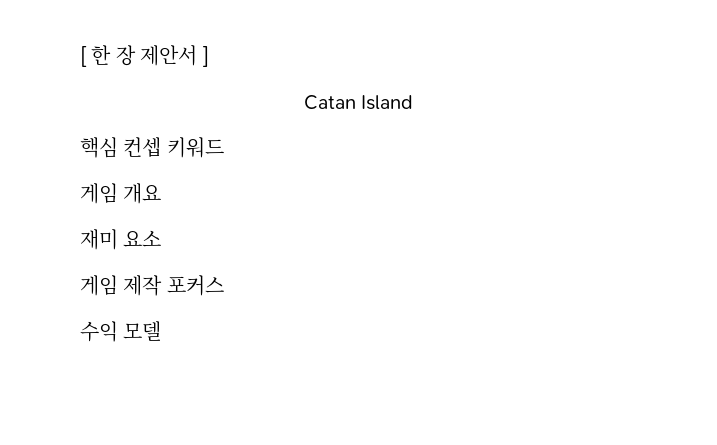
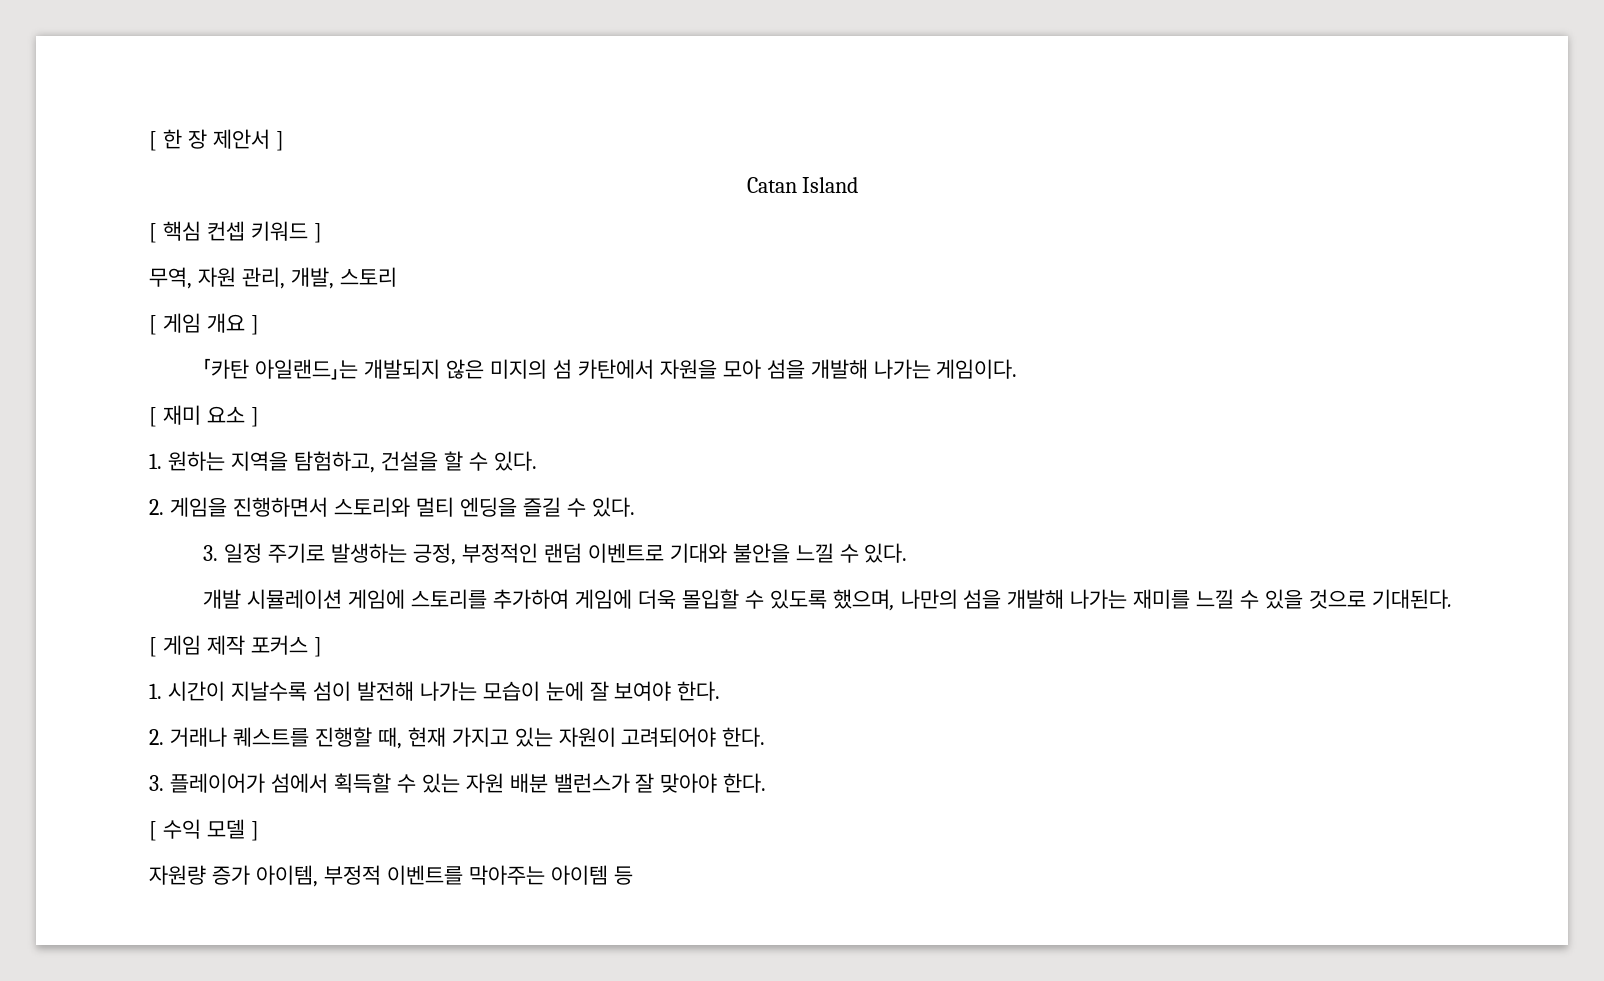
- 핵심 컨셉 키워드
- 게임 개요
- 재미 요소
- 게임 제작 포커스
- 수익 모델
+ [ 핵심 컨셉 키워드 ]
+ 무역, 자원 관리, 개발, 스토리
+ [ 게임 개요 ]
+ 「카탄 아일랜드」는 개발되지 않은 미지의 섬 카탄에서 자원을 모아 섬을 개발해 나가는 게임이다.
+ [ 재미 요소 ]
+ 1. 원하는 지역을 탐험하고, 건설을 할 수 있다.
+ 2. 게임을 진행하면서 스토리와 멀티 엔딩을 즐길 수 있다.
+ 3. 일정 주기로 발생하는 긍정, 부정적인 랜덤 이벤트로 기대와 불안을 느낄 수 있다.
+ 개발 시뮬레이션 게임에 스토리를 추가하여 게임에 더욱 몰입할 수 있도록 했으며, 나만의 섬을 개발해 나가는 재미를 느낄 수 있을 것으로 기대된다.
+ [ 게임 제작 포커스 ]
+ 1. 시간이 지날수록 섬이 발전해 나가는 모습이 눈에 잘 보여야 한다.
+ 2. 거래나 퀘스트를 진행할 때, 현재 가지고 있는 자원이 고려되어야 한다.
+ 3. 플레이어가 섬에서 획득할 수 있는 자원 배분 밸런스가 잘 맞아야 한다.
+ [ 수익 모델 ]
+ 자원량 증가 아이템, 부정적 이벤트를 막아주는 아이템 등

